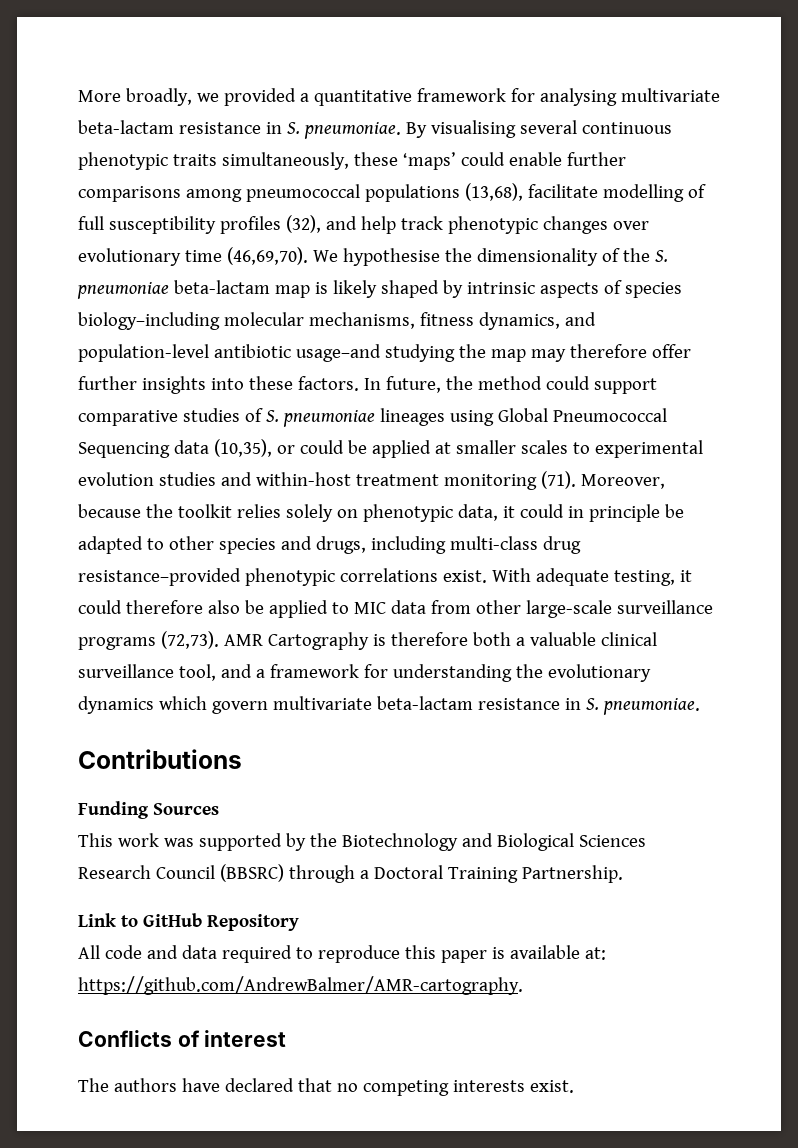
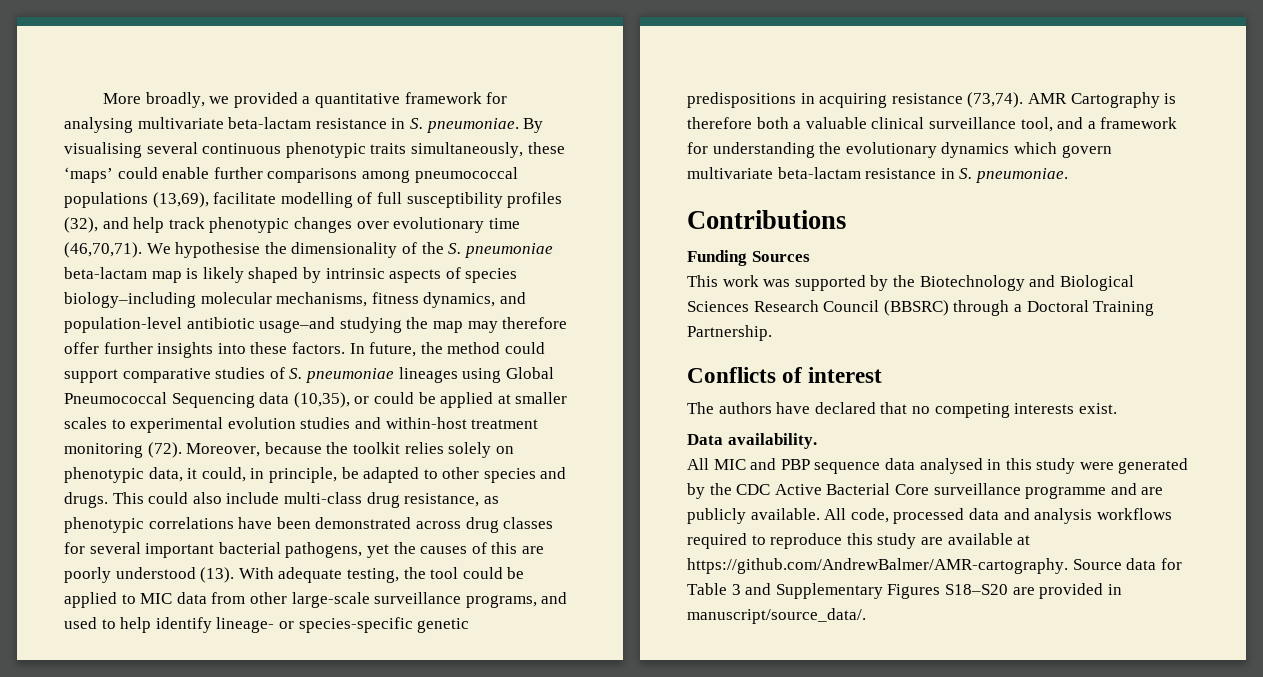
- By visualising several continuous phenotypic traits simultaneously, these ‘maps’ could enable further comparisons among pneumococcal populations (13,68), facilitate modelling of full susceptibility profiles (32), and help track phenotypic changes over evolutionary time (46,69,70).
+ By visualising several continuous phenotypic traits simultaneously, these ‘maps’ could enable further comparisons among pneumococcal populations (13,69), facilitate modelling of full susceptibility profiles (32), and help track phenotypic changes over evolutionary time (46,70,71).
- In future, the method could support comparative studies of S. pneumoniae lineages using Global Pneumococcal Sequencing data (10,35), or could be applied at smaller scales to experimental evolution studies and within-host treatment monitoring (71).
+ In future, the method could support comparative studies of S. pneumoniae lineages using Global Pneumococcal Sequencing data (10,35), or could be applied at smaller scales to experimental evolution studies and within-host treatment monitoring (72).
- Moreover, because the toolkit relies solely on phenotypic data, it could in principle be adapted to other species and drugs, including multi-class drug resistance–provided phenotypic correlations exist. With adequate testing, it could therefore also be applied to MIC data from other large-scale surveillance programs (72,73).
+ Moreover, because the toolkit relies solely on phenotypic data, it could, in principle, be adapted to other species and drugs. This could also include multi-class drug resistance, as phenotypic correlations have been demonstrated across drug classes for several important bacterial pathogens, yet the causes of this are poorly understood (13). With adequate testing, the tool could be applied to MIC data from other large-scale surveillance programs, and used to help identify lineage- or species-specific genetic predispositions in acquiring resistance (73,74).
- Link to GitHub Repository
- All code and data required to reproduce this paper is available at: https://github.com/AndrewBalmer/AMR-cartography.
+ Data availability.
+ All MIC and PBP sequence data analysed in this study were generated by the CDC Active Bacterial Core surveillance programme and are publicly available. All code, processed data and analysis workflows required to reproduce this study are available at https://github.com/AndrewBalmer/AMR-cartography. Source data for Table 3 and Supplementary Figures S18–S20 are provided in manuscript/source_data/.

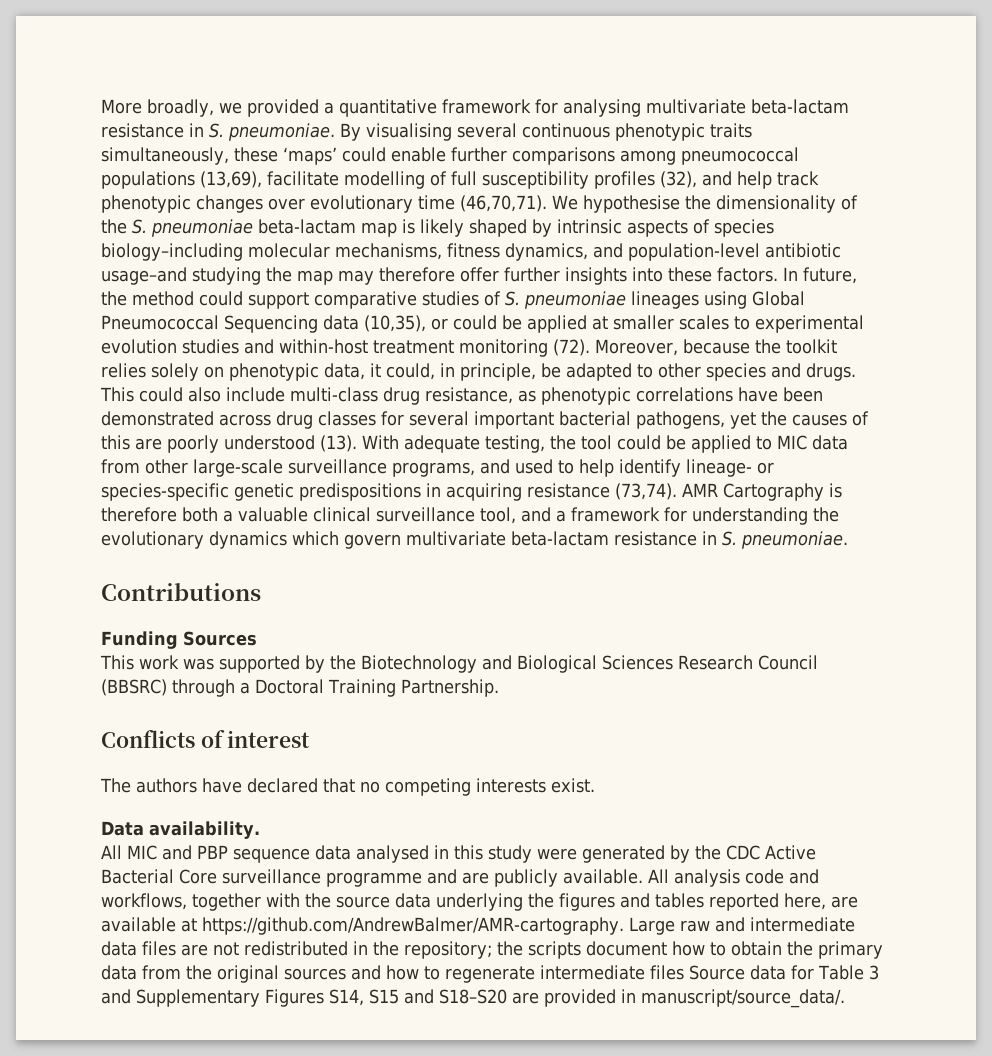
- All code, processed data and analysis workflows required to reproduce this study are available at https://github.com/AndrewBalmer/AMR-cartography. Source data for Table 3 and Supplementary Figures S18–S20 are provided in manuscript/source_data/.
+ All analysis code and workflows, together with the source data underlying the figures and tables reported here, are available at https://github.com/AndrewBalmer/AMR-cartography. Large raw and intermediate data files are not redistributed in the repository; the scripts document how to obtain the primary data from the original sources and how to regenerate intermediate files Source data for Table 3 and Supplementary Figures S14, S15 and S18–S20 are provided in manuscript/source_data/.

